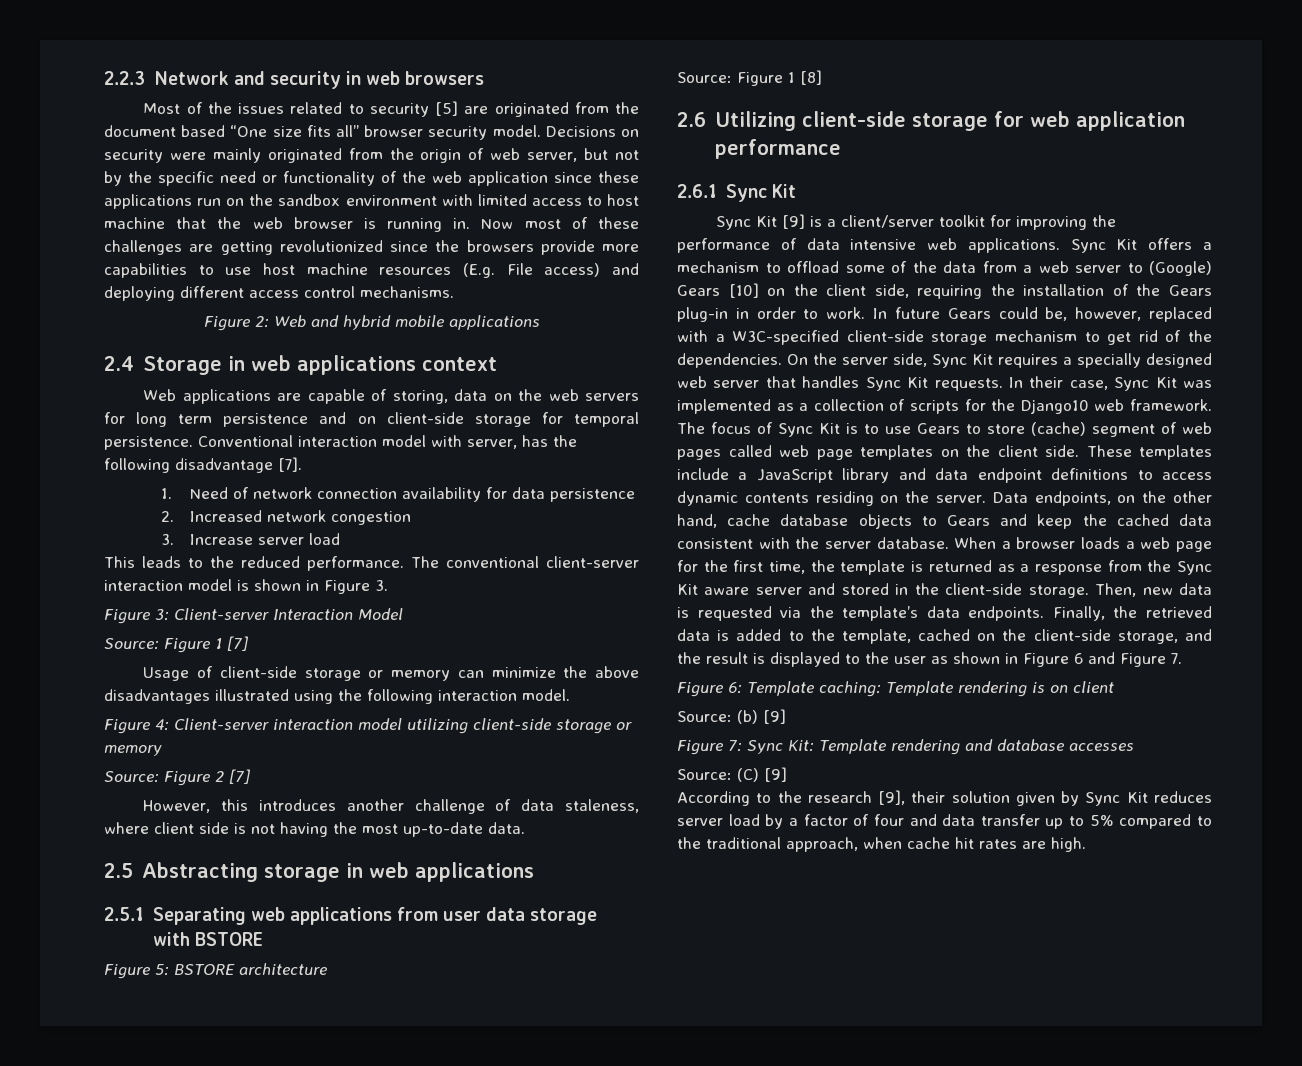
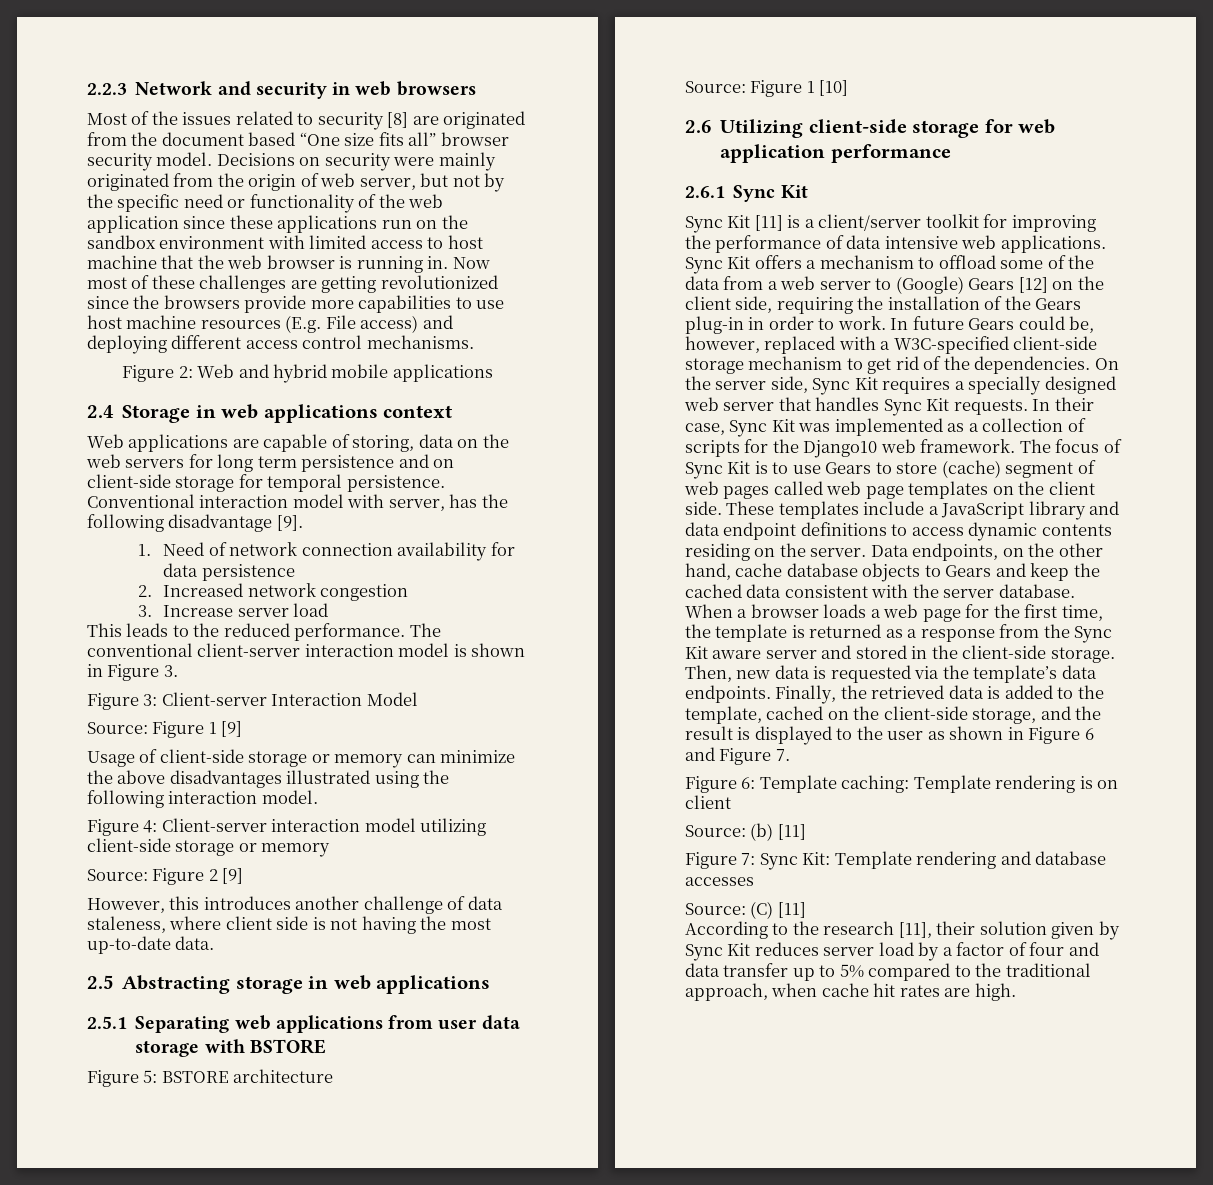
- Most of the issues related to security [5] are originated from the document based “One size fits all” browser security model.
+ Most of the issues related to security [8] are originated from the document based “One size fits all” browser security model.
- Conventional interaction model with server, has the following disadvantage [7].
+ Conventional interaction model with server, has the following disadvantage [9].
- Source: Figure 1 [7]
+ Source: Figure 1 [9]
- Source: Figure 2 [7]
+ Source: Figure 2 [9]
- Source: Figure 1 [8]
+ Source: Figure 1 [10]
- Sync Kit [9] is a client/server toolkit for improving the performance of data intensive web applications.
+ Sync Kit [11] is a client/server toolkit for improving the performance of data intensive web applications.
- Sync Kit offers a mechanism to offload some of the data from a web server to (Google) Gears [10] on the client side, requiring the installation of the Gears plug-in in order to work.
+ Sync Kit offers a mechanism to offload some of the data from a web server to (Google) Gears [12] on the client side, requiring the installation of the Gears plug-in in order to work.
- Source: (b) [9]
+ Source: (b) [11]
- Source: (C) [9]
+ Source: (C) [11]
- According to the research [9], their solution given by Sync Kit reduces server load by a factor of four and data transfer up to 5% compared to the traditional approach, when cache hit rates are high.
+ According to the research [11], their solution given by Sync Kit reduces server load by a factor of four and data transfer up to 5% compared to the traditional approach, when cache hit rates are high.

